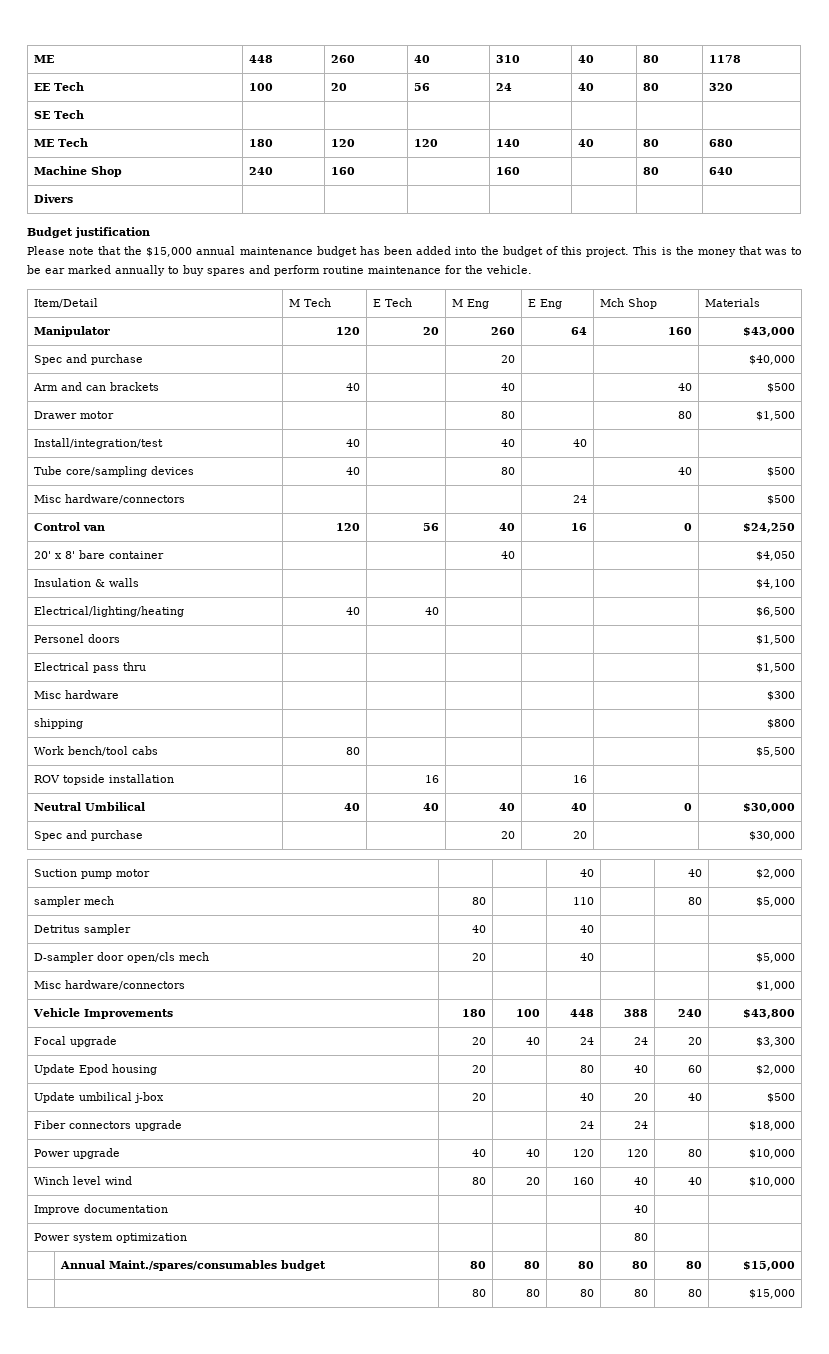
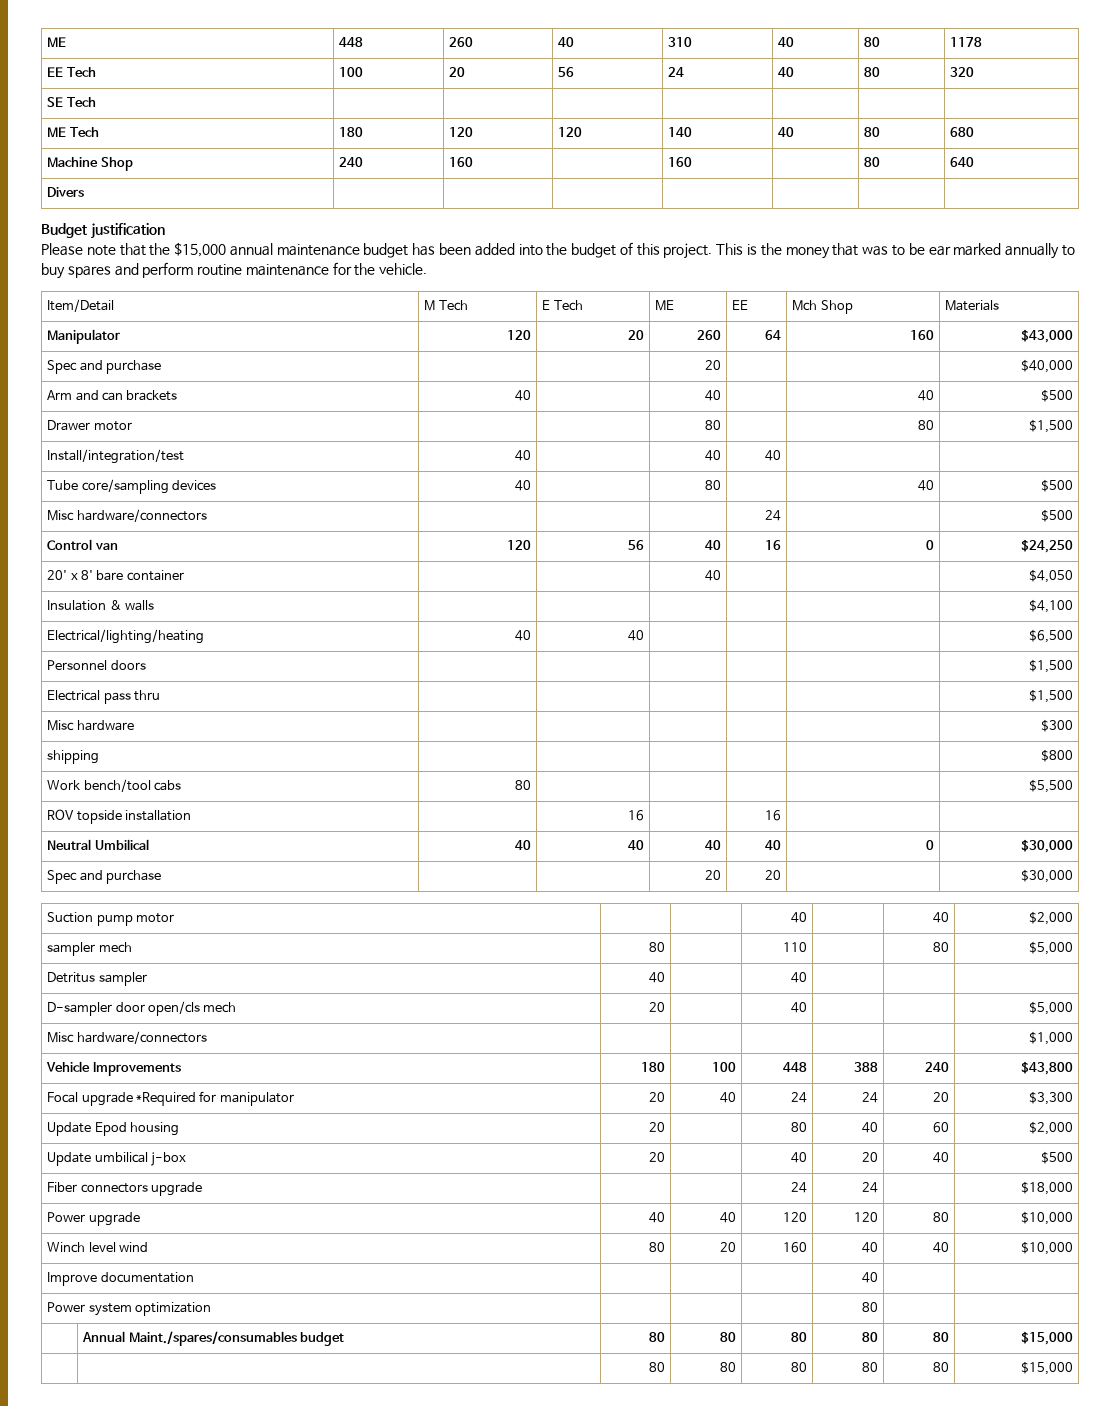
- Item/Detail | M Tech | E Tech | M Eng | E Eng | Mch Shop | Materials
+ Item/Detail | M Tech | E Tech | ME | EE | Mch Shop | Materials
- Personel doors | | | | | | $1,500
+ Personnel doors | | | | | | $1,500
- Focal upgrade | 20 | 40 | 24 | 24 | 20 | $3,300
+ Focal upgrade *Required for manipulator | 20 | 40 | 24 | 24 | 20 | $3,300

